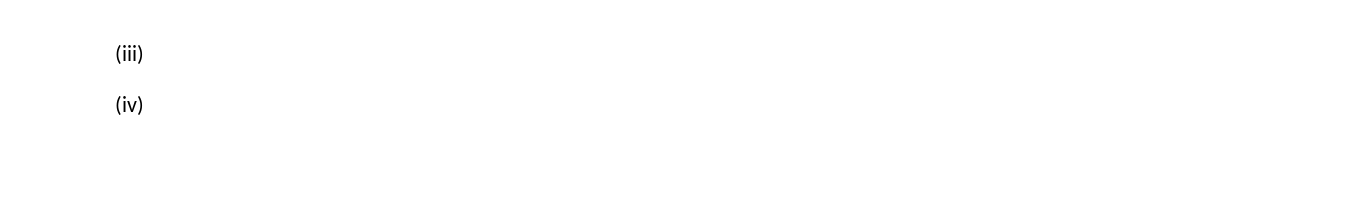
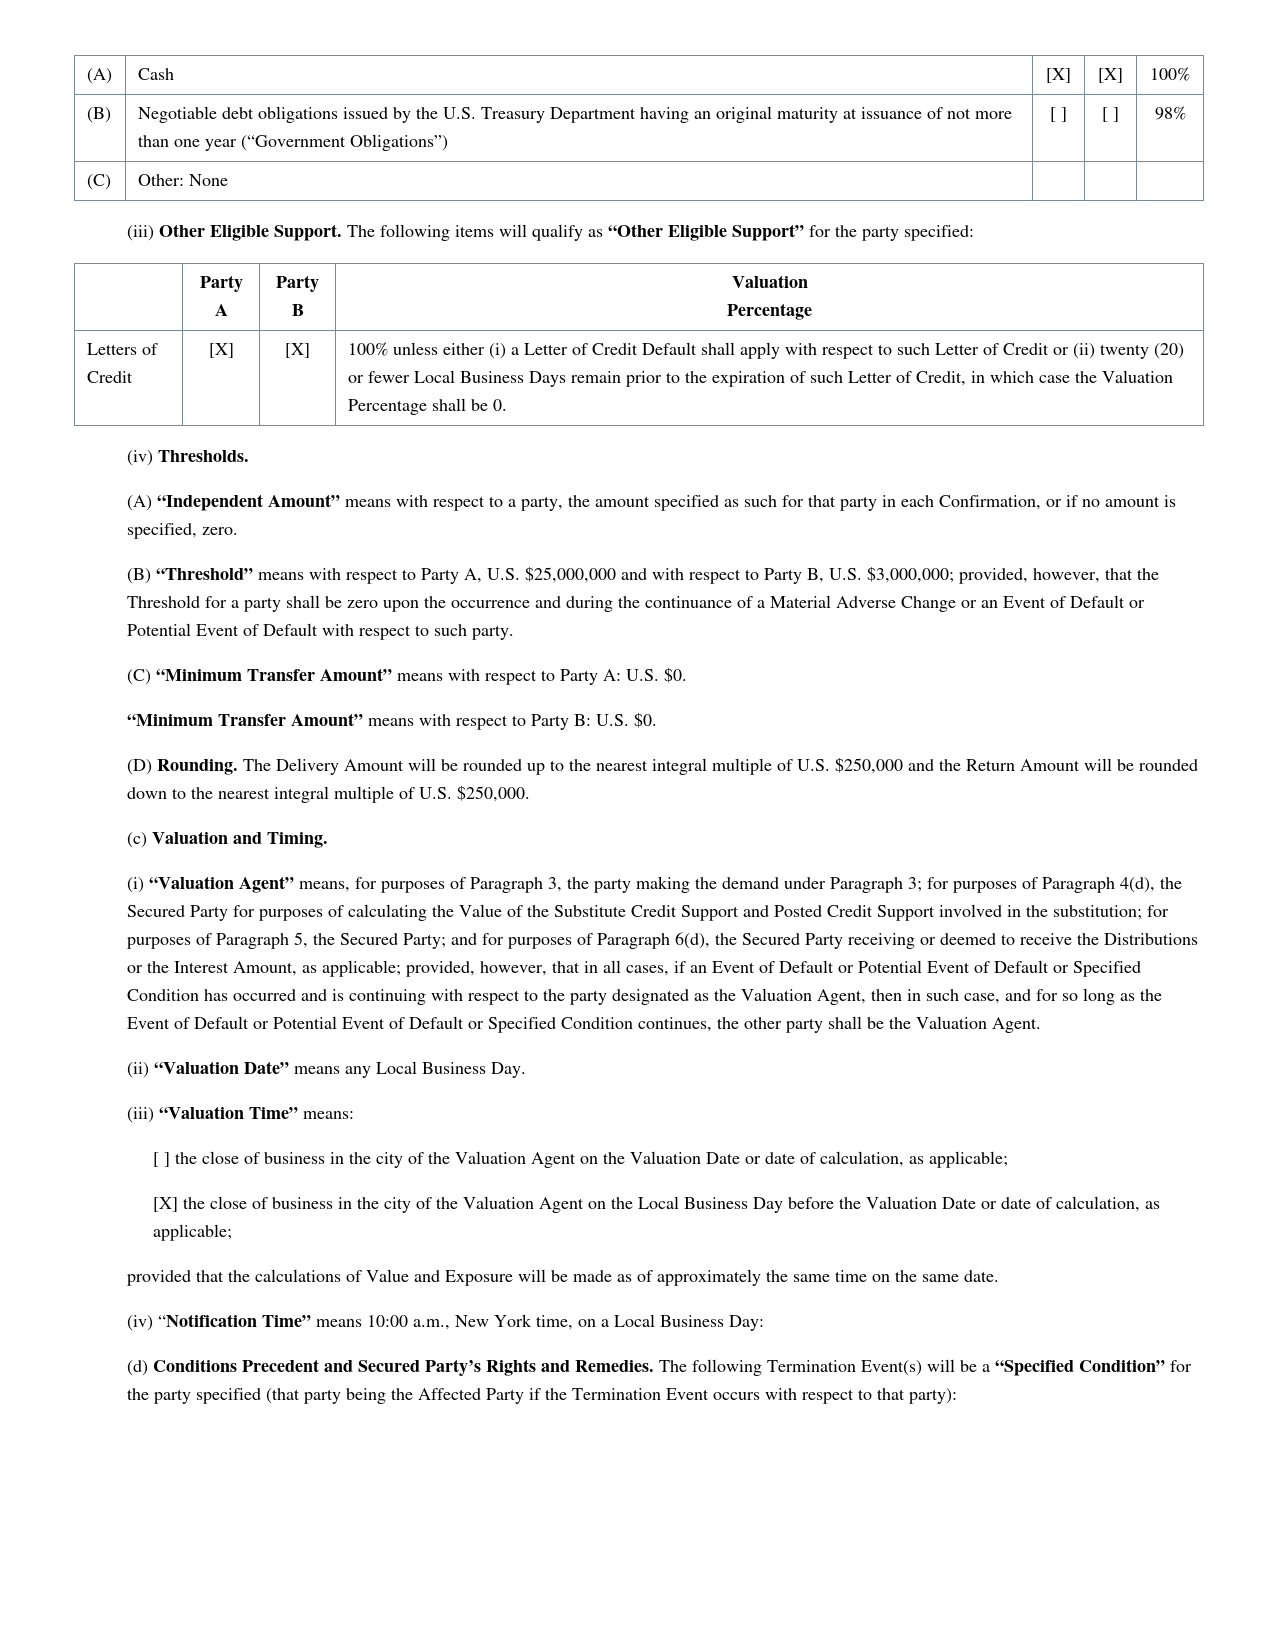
- (iii)
- (iv)
+ (A) | Cash | [X] | [X] | 100%
+ (B) | Negotiable debt obligations issued by the U.S. Treasury Department having an original maturity at issuance of not more than one year (“Government Obligations”) | [ ] | [ ] | 98%
+ (C) | Other: None | | |
+ (iii) Other Eligible Support. The following items will qualify as “Other Eligible Support” for the party specified:
+ | Party A | Party B | Valuation
+ Percentage
+ Letters of Credit | [X] | [X] | 100% unless either (i) a Letter of Credit Default shall apply with respect to such Letter of Credit or (ii) twenty (20) or fewer Local Business Days remain prior to the expiration of such Letter of Credit, in which case the Valuation Percentage shall be 0.
+ (iv) Thresholds.
+ (A) “Independent Amount” means with respect to a party, the amount specified as such for that party in each Confirmation, or if no amount is specified, zero.
+ (B) “Threshold” means with respect to Party A, U.S. $25,000,000 and with respect to Party B, U.S. $3,000,000; provided, however, that the Threshold for a party shall be zero upon the occurrence and during the continuance of a Material Adverse Change or an Event of Default or Potential Event of Default with respect to such party.
+ (C) “Minimum Transfer Amount” means with respect to Party A: U.S. $0.
+ “Minimum Transfer Amount” means with respect to Party B: U.S. $0.
+ (D) Rounding. The Delivery Amount will be rounded up to the nearest integral multiple of U.S. $250,000 and the Return Amount will be rounded down to the nearest integral multiple of U.S. $250,000.
+ (c) Valuation and Timing.
+ (i) “Valuation Agent” means, for purposes of Paragraph 3, the party making the demand under Paragraph 3; for purposes of Paragraph 4(d), the Secured Party for purposes of calculating the Value of the Substitute Credit Support and Posted Credit Support involved in the substitution; for purposes of Paragraph 5, the Secured Party; and for purposes of Paragraph 6(d), the Secured Party receiving or deemed to receive the Distributions or the Interest Amount, as applicable; provided, however, that in all cases, if an Event of Default or Potential Event of Default or Specified Condition has occurred and is continuing with respect to the party designated as the Valuation Agent, then in such case, and for so long as the Event of Default or Potential Event of Default or Specified Condition continues, the other party shall be the Valuation Agent.
+ (ii) “Valuation Date” means any Local Business Day.
+ (iii) “Valuation Time” means:
+ [ ] the close of business in the city of the Valuation Agent on the Valuation Date or date of calculation, as applicable;
+ [X] the close of business in the city of the Valuation Agent on the Local Business Day before the Valuation Date or date of calculation, as applicable;
+ provided that the calculations of Value and Exposure will be made as of approximately the same time on the same date.
+ (iv) “Notification Time” means 10:00 a.m., New York time, on a Local Business Day:
+ (d) Conditions Precedent and Secured Party’s Rights and Remedies. The following Termination Event(s) will be a “Specified Condition” for the party specified (that party being the Affected Party if the Termination Event occurs with respect to that party):

